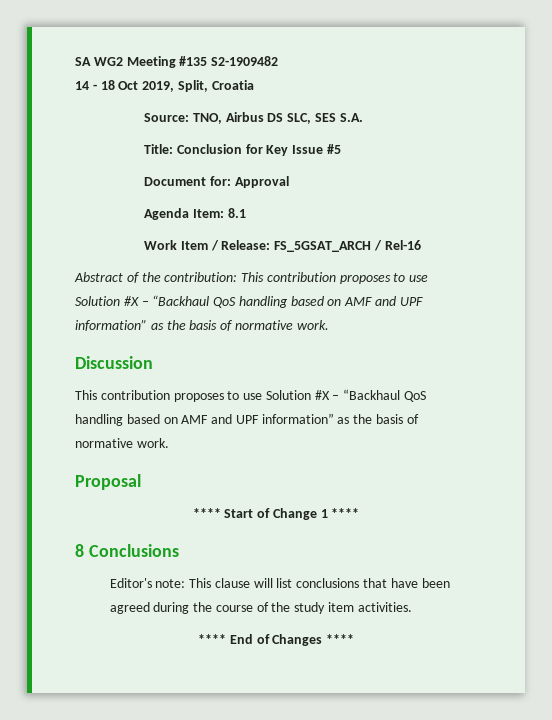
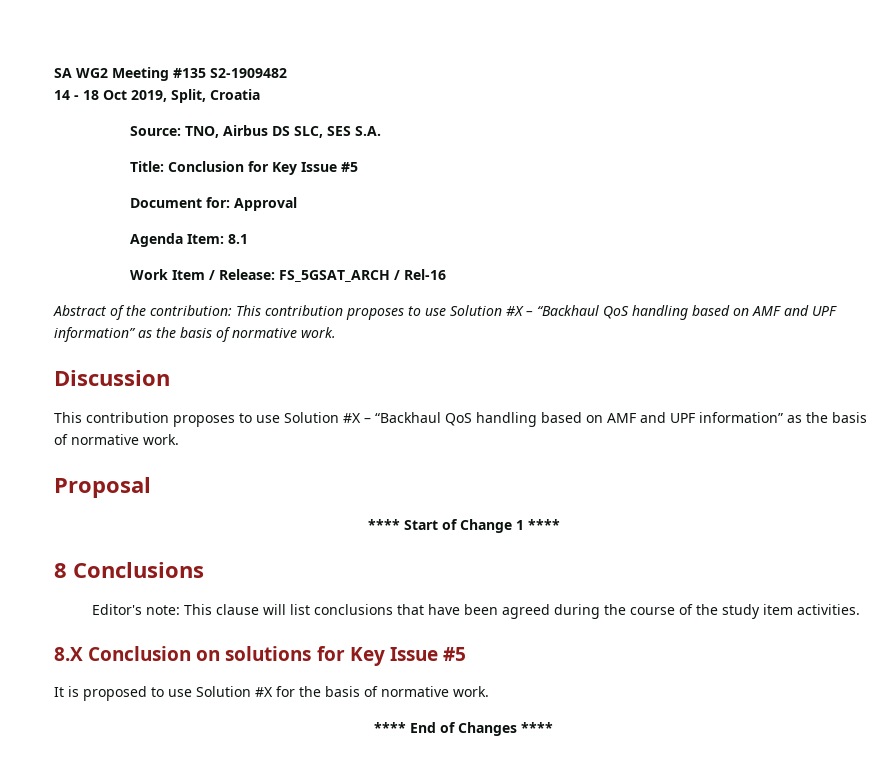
+ 8.X Conclusion on solutions for Key Issue #5
+ It is proposed to use Solution #X for the basis of normative work.

